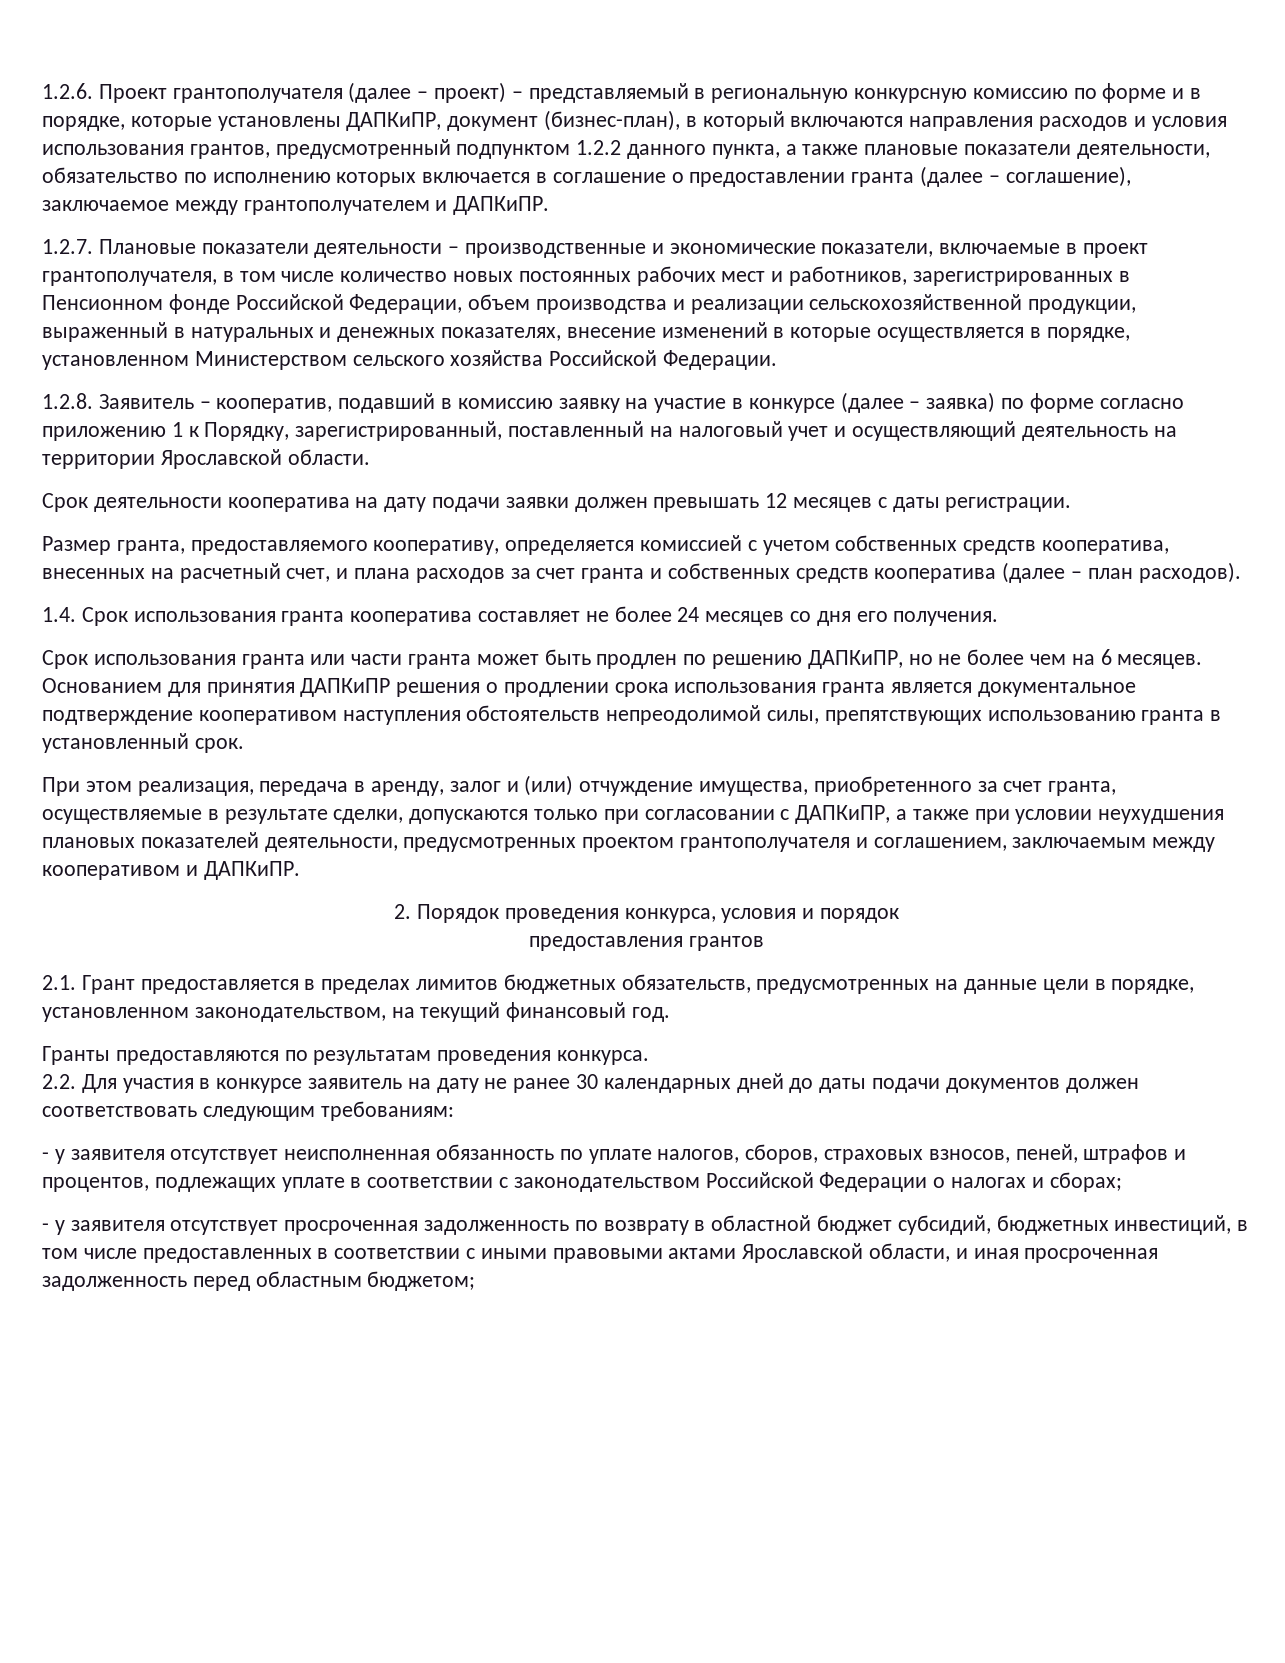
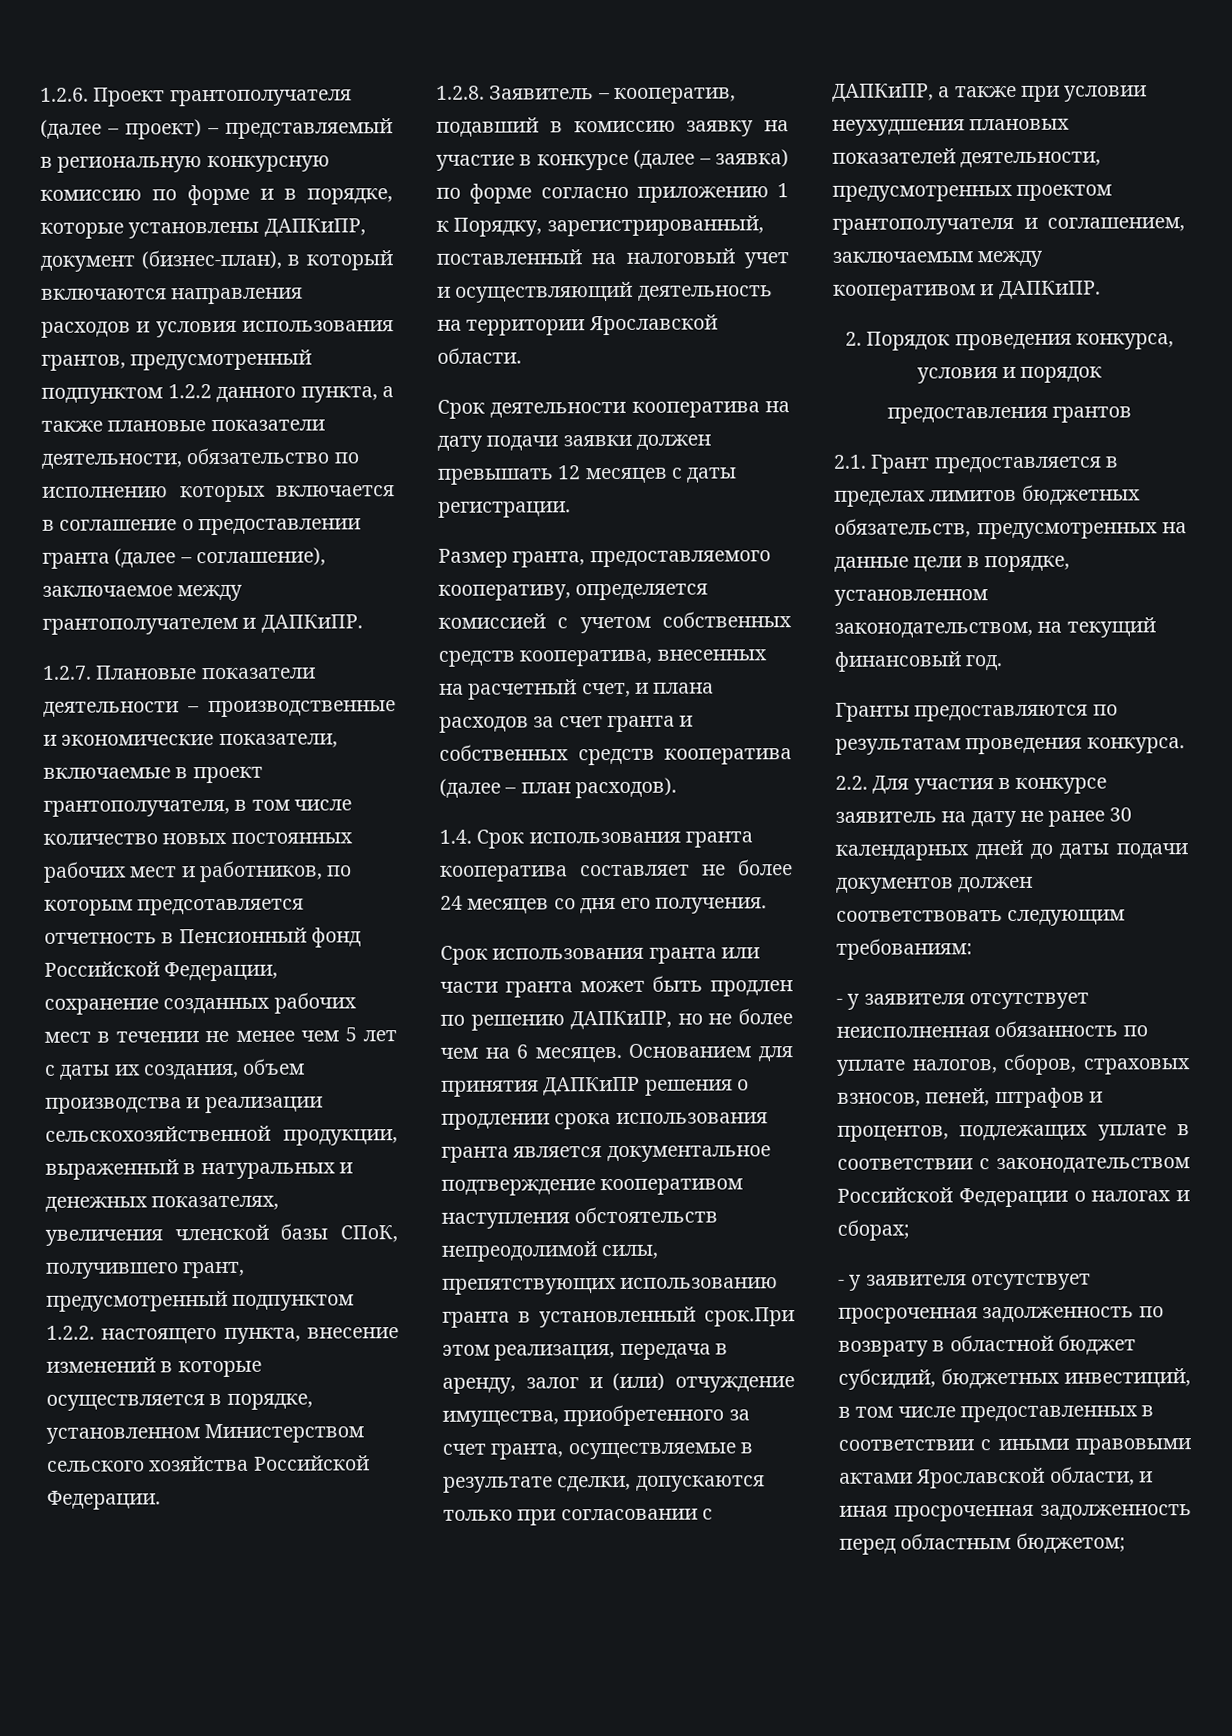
- 1.2.7. Плановые показатели деятельности – производственные и экономические показатели, включаемые в проект грантополучателя, в том числе количество новых постоянных рабочих мест и работников, зарегистрированных в Пенсионном фонде Российской Федерации, объем производства и реализации сельскохозяйственной продукции, выраженный в натуральных и денежных показателях, внесение изменений в которые осуществляется в порядке, установленном Министерством сельского хозяйства Российской Федерации.
+ 1.2.7. Плановые показатели деятельности – производственные и экономические показатели, включаемые в проект грантополучателя, в том числе количество новых постоянных рабочих мест и работников, по которым предсотавляется отчетность в Пенсионный фонд Российской Федерации, сохранение созданных рабочих мест в течении не менее чем 5 лет с даты их создания, объем производства и реализации сельскохозяйственной продукции, выраженный в натуральных и денежных показателях, увеличения членской базы СПоК, получившего грант, предусмотренный подпунктом 1.2.2. настоящего пункта, внесение изменений в которые осуществляется в порядке, установленном Министерством сельского хозяйства Российской Федерации.
- Основанием для принятия ДАПКиПР решения о продлении срока использования гранта является документальное подтверждение кооперативом наступления обстоятельств непреодолимой силы, препятствующих использованию гранта в установленный срок.
- При этом реализация, передача в аренду, залог и (или) отчуждение имущества, приобретенного за счет гранта, осуществляемые в результате сделки, допускаются только при согласовании с ДАПКиПР, а также при условии неухудшения плановых показателей деятельности, предусмотренных проектом грантополучателя и соглашением, заключаемым между кооперативом и ДАПКиПР.
+ Основанием для принятия ДАПКиПР решения о продлении срока использования гранта является документальное подтверждение кооперативом наступления обстоятельств непреодолимой силы, препятствующих использованию гранта в установленный срок.При этом реализация, передача в аренду, залог и (или) отчуждение имущества, приобретенного за счет гранта, осуществляемые в результате сделки, допускаются только при согласовании с ДАПКиПР, а также при условии неухудшения плановых показателей деятельности, предусмотренных проектом грантополучателя и соглашением, заключаемым между кооперативом и ДАПКиПР.

